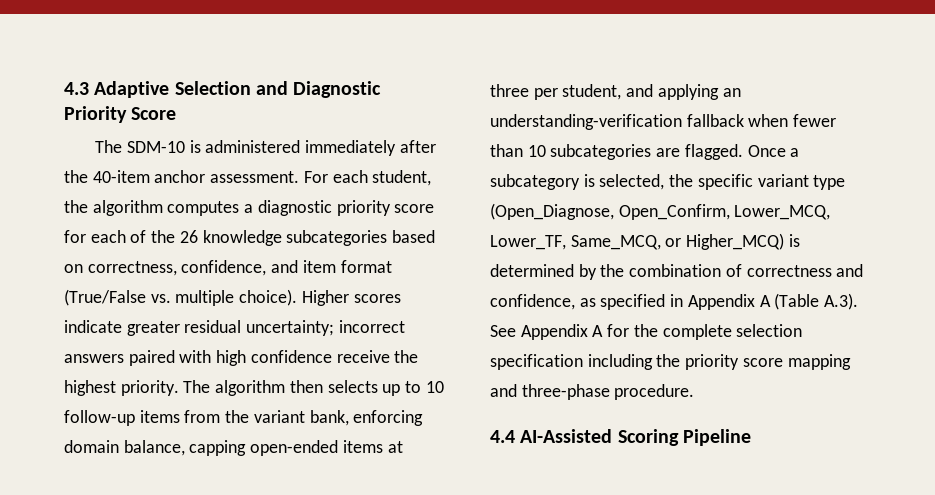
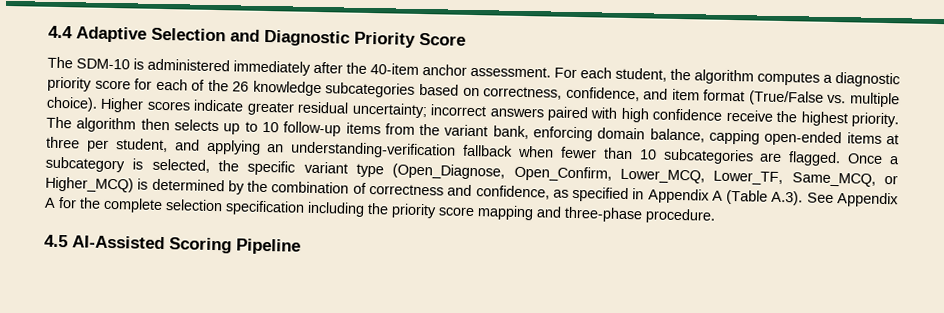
- 4.3 Adaptive Selection and Diagnostic Priority Score
+ 4.4 Adaptive Selection and Diagnostic Priority Score
- 4.4 AI-Assisted Scoring Pipeline
+ 4.5 AI-Assisted Scoring Pipeline

